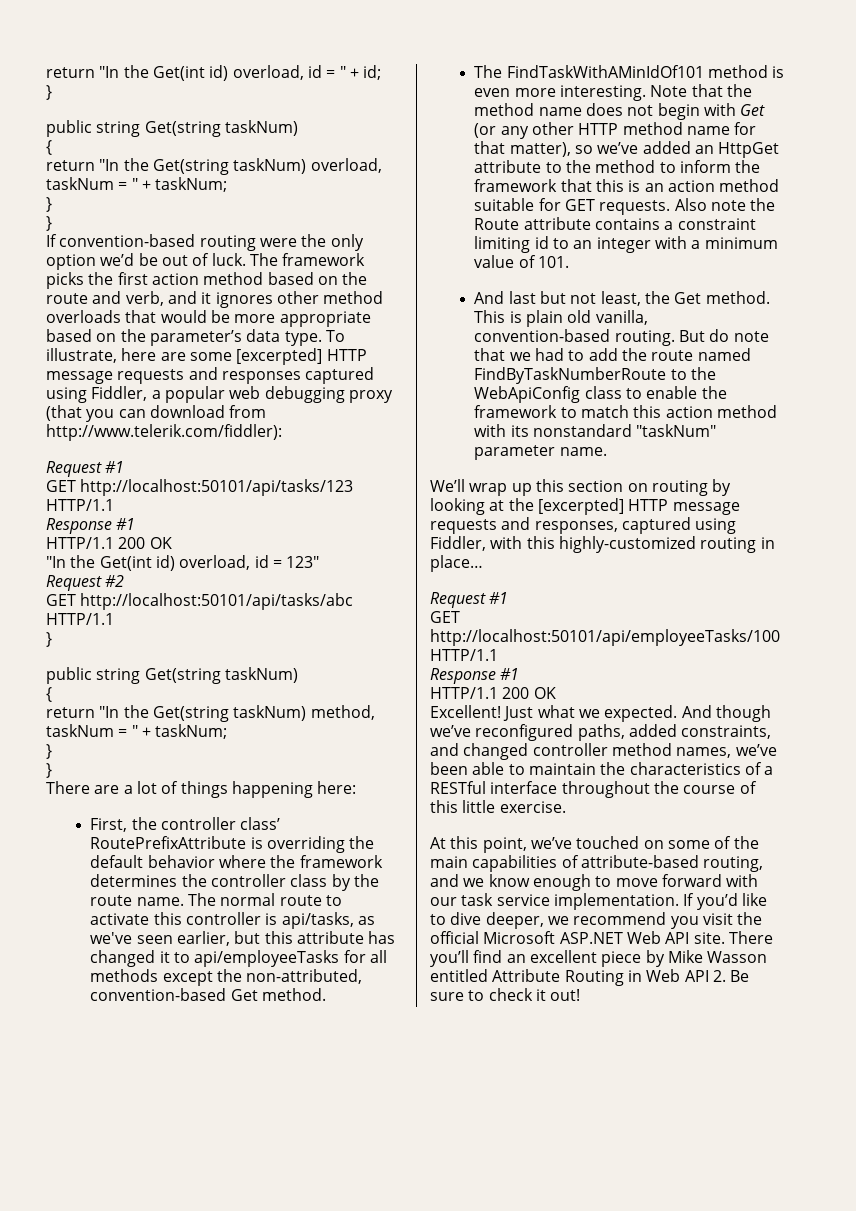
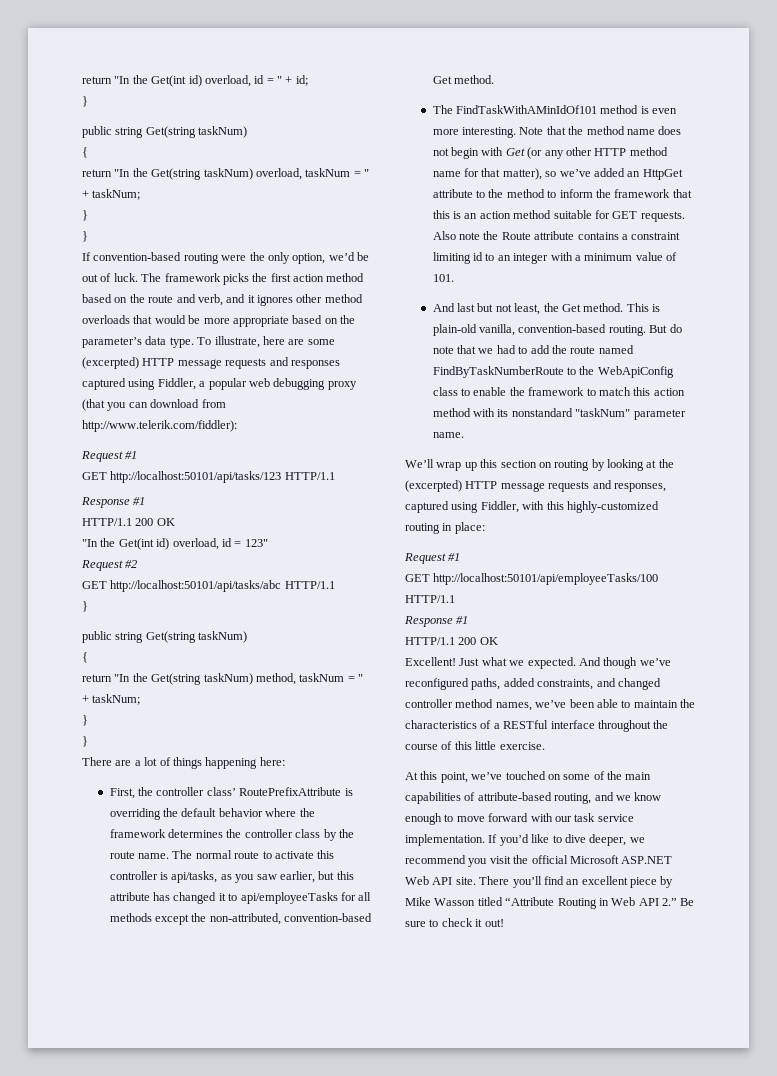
- If convention-based routing were the only option we’d be out of luck.
+ If convention-based routing were the only option, we’d be out of luck.
- To illustrate, here are some [excerpted] HTTP message requests and responses captured using Fiddler, a popular web debugging proxy (that you can download from http://www.telerik.com/fiddler):
+ To illustrate, here are some (excerpted) HTTP message requests and responses captured using Fiddler, a popular web debugging proxy (that you can download from http://www.telerik.com/fiddler):
- The normal route to activate this controller is api/tasks, as we've seen earlier, but this attribute has changed it to api/employeeTasks for all methods except the non-attributed, convention-based Get method.
+ The normal route to activate this controller is api/tasks, as you saw earlier, but this attribute has changed it to api/employeeTasks for all methods except the non-attributed, convention-based Get method.
- This is plain old vanilla, convention-based routing.
+ This is plain-old vanilla, convention-based routing.
- We’ll wrap up this section on routing by looking at the [excerpted] HTTP message requests and responses, captured using Fiddler, with this highly-customized routing in place…
+ We’ll wrap up this section on routing by looking at the (excerpted) HTTP message requests and responses, captured using Fiddler, with this highly-customized routing in place:
- There you’ll find an excellent piece by Mike Wasson entitled Attribute Routing in Web API 2. Be sure to check it out!
+ There you’ll find an excellent piece by Mike Wasson titled “Attribute Routing in Web API 2.” Be sure to check it out!

